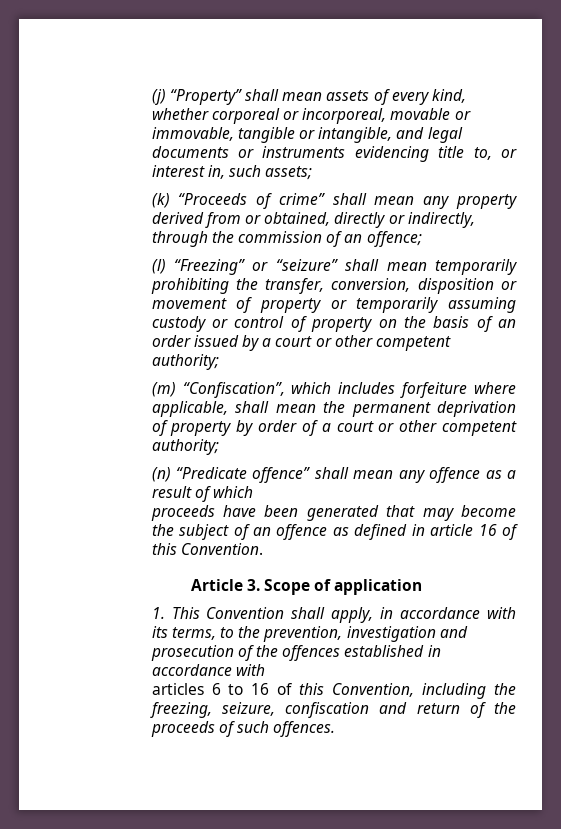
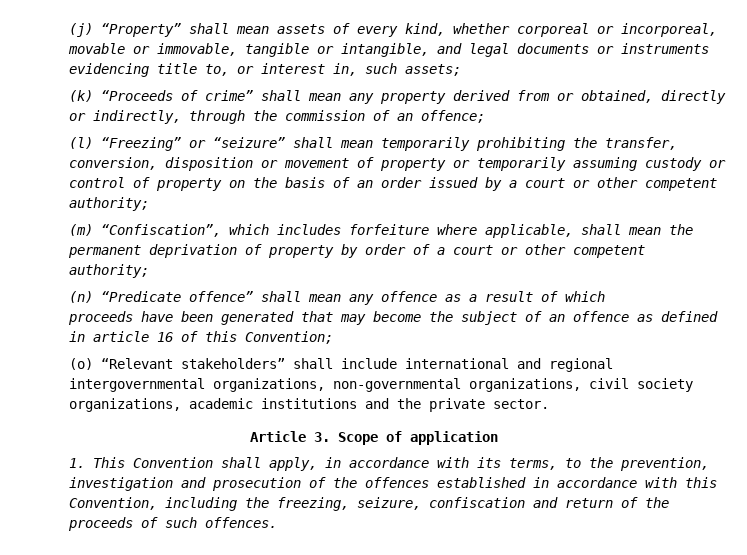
- proceeds have been generated that may become the subject of an offence as defined in article 16 of this Convention.
+ proceeds have been generated that may become the subject of an offence as defined in article 16 of this Convention;
+ (o) “Relevant stakeholders” shall include international and regional intergovernmental organizations, non-governmental organizations, civil society organizations, academic institutions and the private sector.
- 1. This Convention shall apply, in accordance with its terms, to the prevention, investigation and prosecution of the offences established in accordance with
- articles 6 to 16 of this Convention, including the freezing, seizure, confiscation and return of the proceeds of such offences.
+ 1. This Convention shall apply, in accordance with its terms, to the prevention, investigation and prosecution of the offences established in accordance with this Convention, including the freezing, seizure, confiscation and return of the proceeds of such offences.

